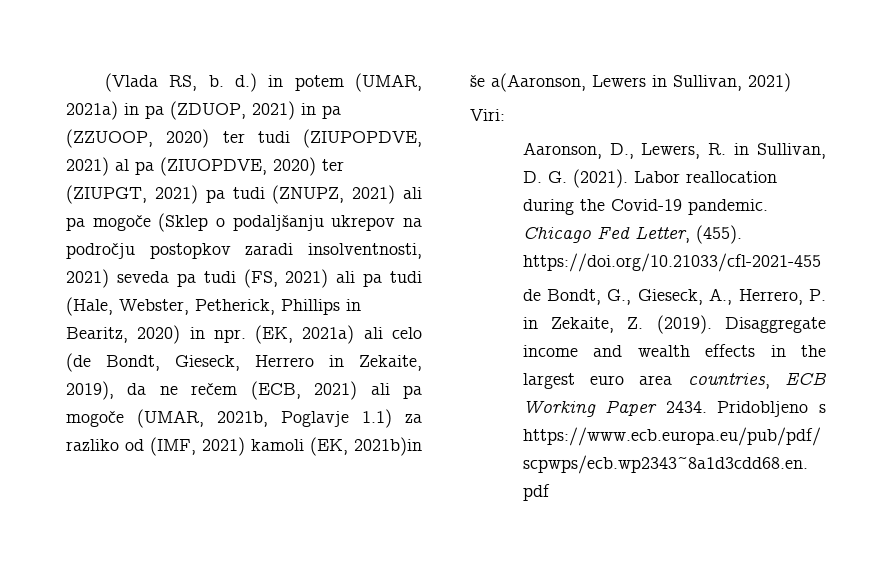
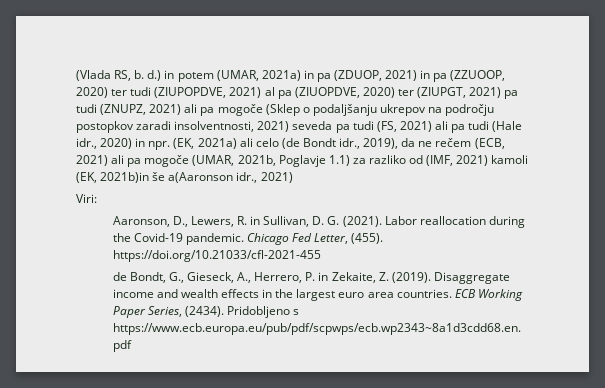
- (Vlada RS, b. d.) in potem (UMAR, 2021a) in pa (ZDUOP, 2021) in pa (ZZUOOP, 2020) ter tudi (ZIUPOPDVE, 2021) al pa (ZIUOPDVE, 2020) ter (ZIUPGT, 2021) pa tudi (ZNUPZ, 2021) ali pa mogoče (Sklep o podaljšanju ukrepov na področju postopkov zaradi insolventnosti, 2021) seveda pa tudi (FS, 2021) ali pa tudi (Hale, Webster, Petherick, Phillips in Bearitz, 2020) in npr.
+ (Vlada RS, b. d.) in potem (UMAR, 2021a) in pa (ZDUOP, 2021) in pa (ZZUOOP, 2020) ter tudi (ZIUPOPDVE, 2021) al pa (ZIUOPDVE, 2020) ter (ZIUPGT, 2021) pa tudi (ZNUPZ, 2021) ali pa mogoče (Sklep o podaljšanju ukrepov na področju postopkov zaradi insolventnosti, 2021) seveda pa tudi (FS, 2021) ali pa tudi (Hale idr., 2020) in npr.
- (EK, 2021a) ali celo (de Bondt, Gieseck, Herrero in Zekaite, 2019), da ne rečem (ECB, 2021) ali pa mogoče (UMAR, 2021b, Poglavje 1.1) za razliko od (IMF, 2021) kamoli (EK, 2021b)in še a(Aaronson, Lewers in Sullivan, 2021)
+ (EK, 2021a) ali celo (de Bondt idr., 2019), da ne rečem (ECB, 2021) ali pa mogoče (UMAR, 2021b, Poglavje 1.1) za razliko od (IMF, 2021) kamoli (EK, 2021b)in še a(Aaronson idr., 2021)
- Disaggregate income and wealth effects in the largest euro area countries, ECB Working Paper 2434.
+ Disaggregate income and wealth effects in the largest euro area countries. ECB Working Paper Series, (2434).

